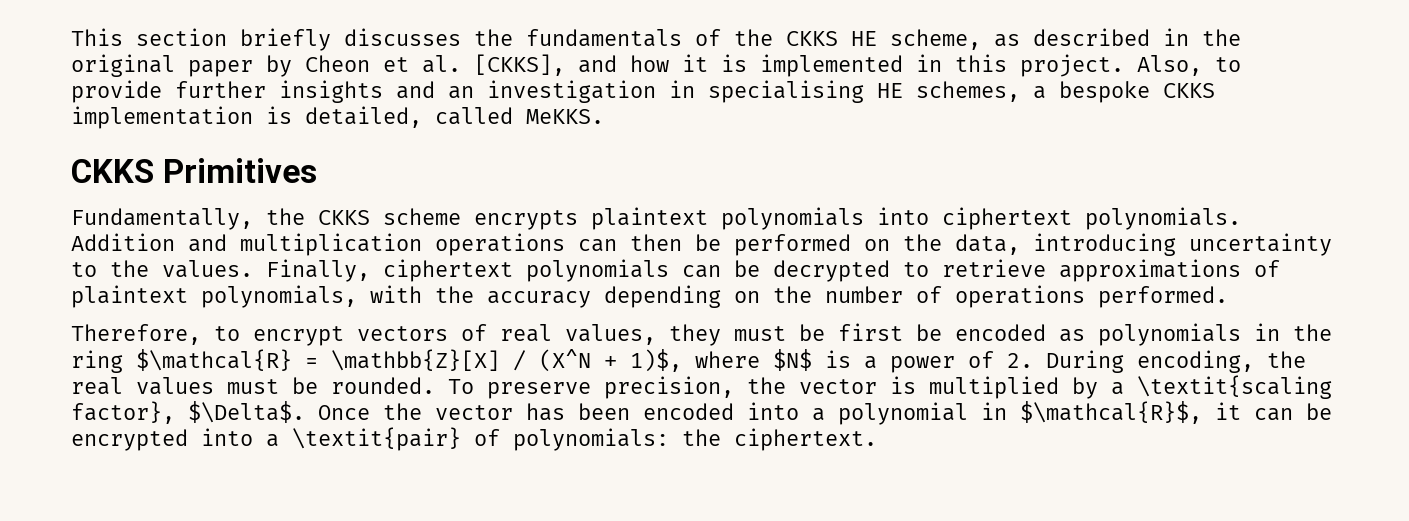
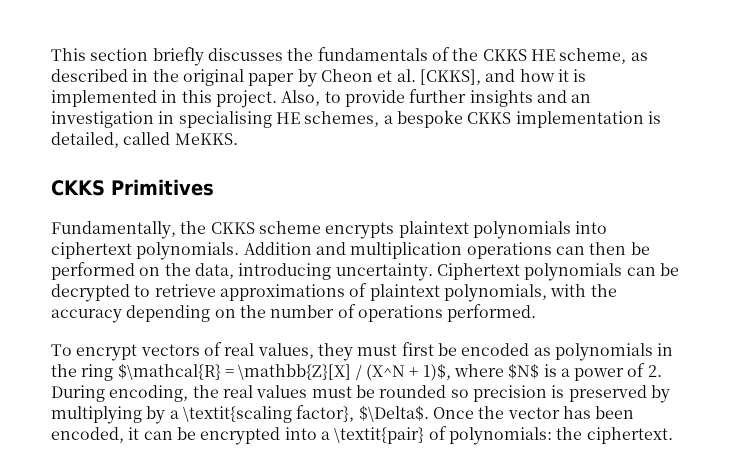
- Addition and multiplication operations can then be performed on the data, introducing uncertainty to the values. Finally, ciphertext polynomials can be decrypted to retrieve approximations of plaintext polynomials, with the accuracy depending on the number of operations performed.
+ Addition and multiplication operations can then be performed on the data, introducing uncertainty. Ciphertext polynomials can be decrypted to retrieve approximations of plaintext polynomials, with the accuracy depending on the number of operations performed.
- Therefore, to encrypt vectors of real values, they must be first be encoded as polynomials in the ring $\mathcal{R} = \mathbb{Z}[X] / (X^N + 1)$, where $N$ is a power of 2. During encoding, the real values must be rounded. To preserve precision, the vector is multiplied by a \textit{scaling factor}, $\Delta$.
+ To encrypt vectors of real values, they must first be encoded as polynomials in the ring $\mathcal{R} = \mathbb{Z}[X] / (X^N + 1)$, where $N$ is a power of 2. During encoding, the real values must be rounded so precision is preserved by multiplying by a \textit{scaling factor}, $\Delta$.
- Once the vector has been encoded into a polynomial in $\mathcal{R}$, it can be encrypted into a \textit{pair} of polynomials: the ciphertext.
+ Once the vector has been encoded, it can be encrypted into a \textit{pair} of polynomials: the ciphertext.

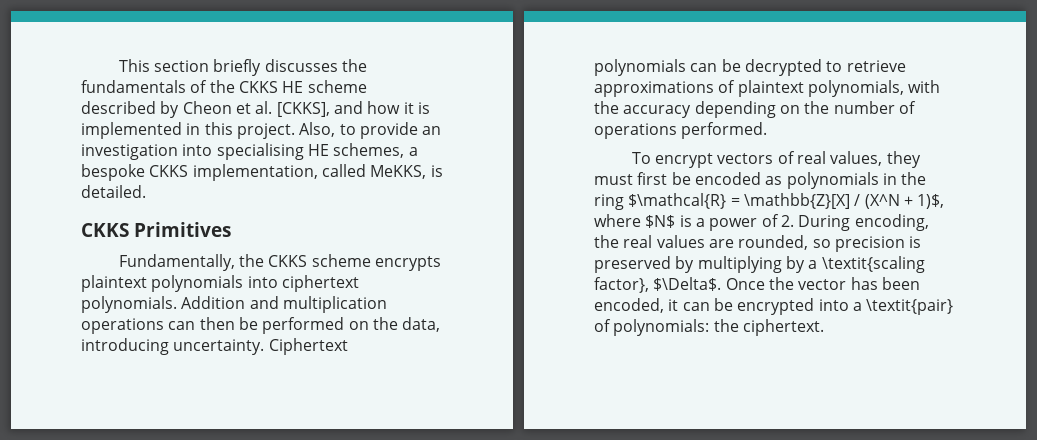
- This section briefly discusses the fundamentals of the CKKS HE scheme, as described in the original paper by Cheon et al. [CKKS], and how it is implemented in this project.
+ This section briefly discusses the fundamentals of the CKKS HE scheme described by Cheon et al. [CKKS], and how it is implemented in this project.
- Also, to provide further insights and an investigation in specialising HE schemes, a bespoke CKKS implementation is detailed, called MeKKS.
+ Also, to provide an investigation into specialising HE schemes, a bespoke CKKS implementation, called MeKKS, is detailed.
- To encrypt vectors of real values, they must first be encoded as polynomials in the ring $\mathcal{R} = \mathbb{Z}[X] / (X^N + 1)$, where $N$ is a power of 2. During encoding, the real values must be rounded so precision is preserved by multiplying by a \textit{scaling factor}, $\Delta$.
+ To encrypt vectors of real values, they must first be encoded as polynomials in the ring $\mathcal{R} = \mathbb{Z}[X] / (X^N + 1)$, where $N$ is a power of 2. During encoding, the real values are rounded, so precision is preserved by multiplying by a \textit{scaling factor}, $\Delta$.

